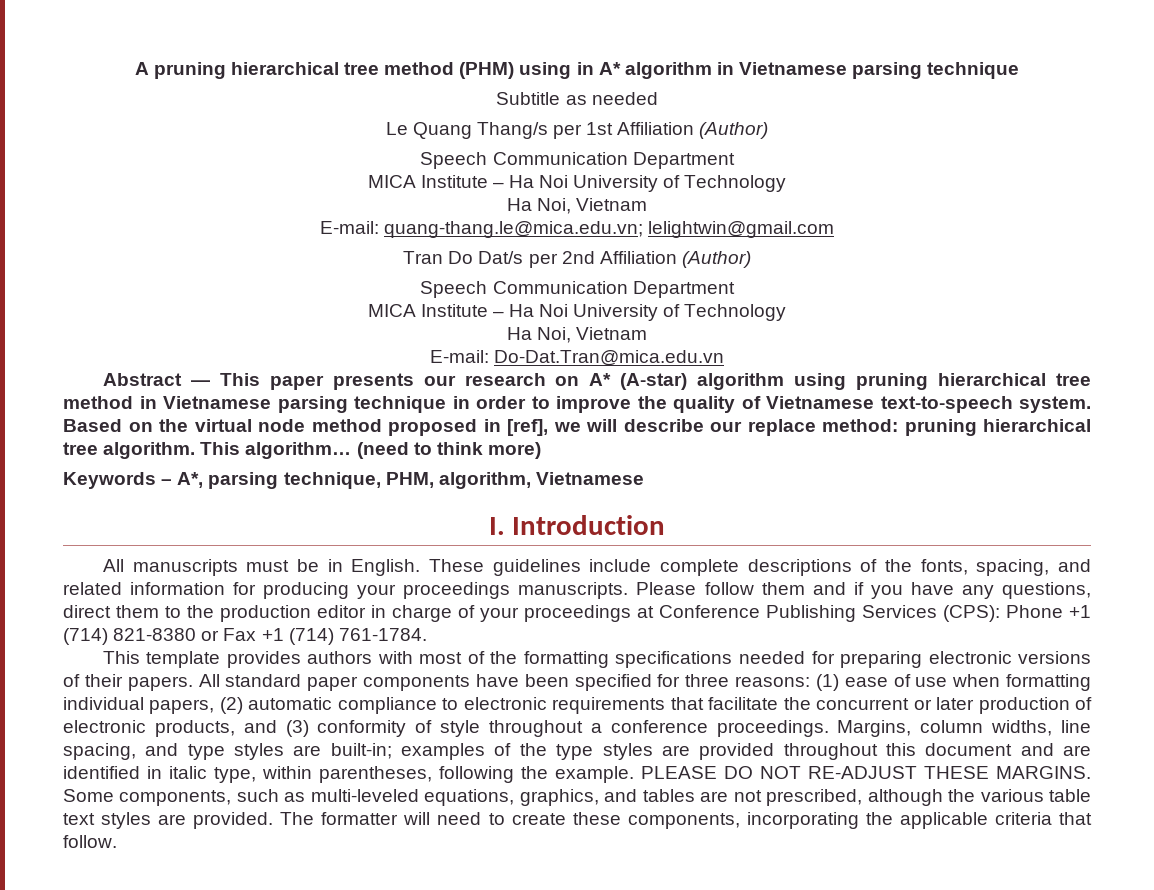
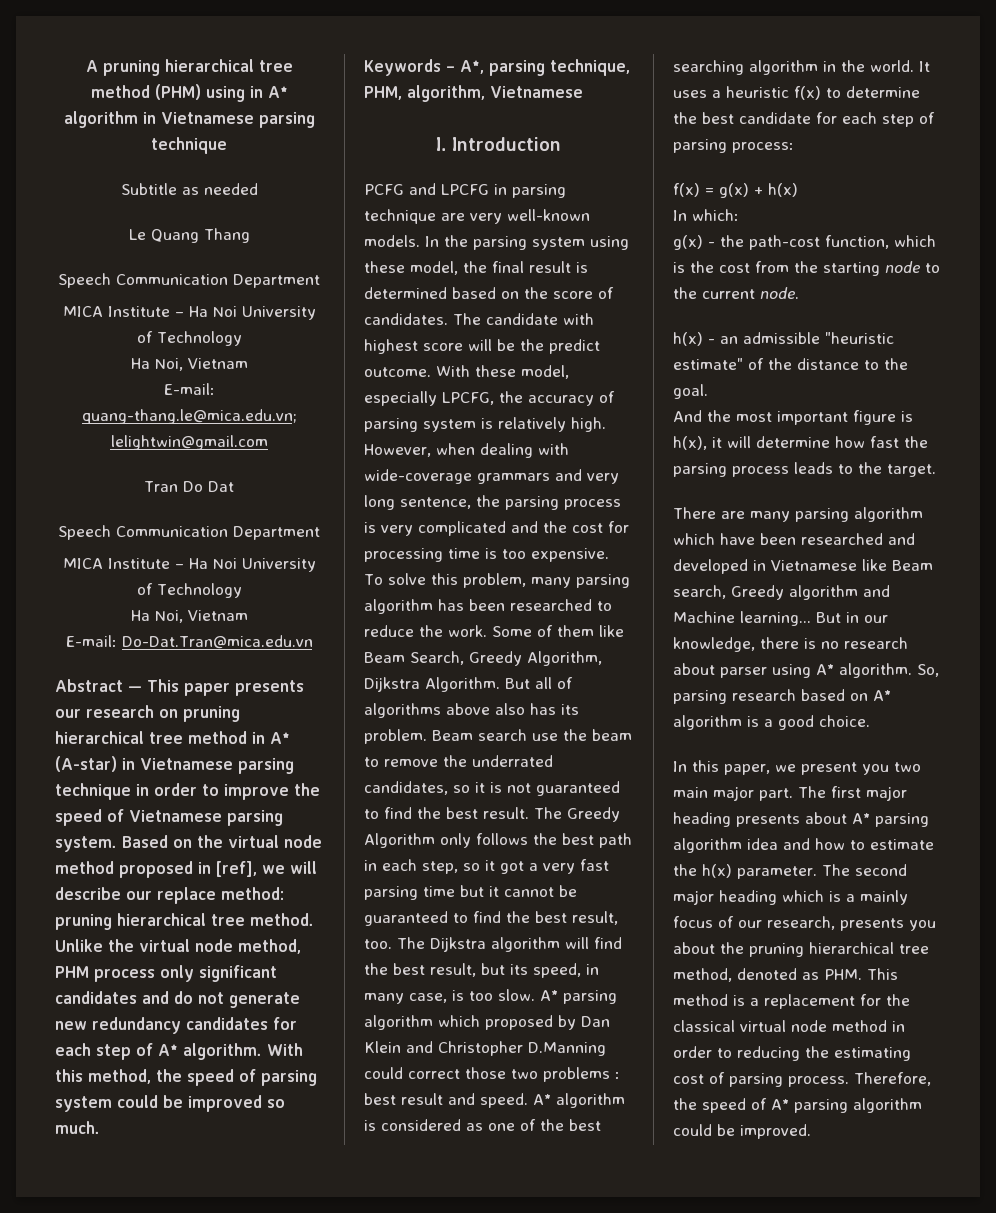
- Le Quang Thang/s per 1st Affiliation (Author)
+ Le Quang Thang
- Tran Do Dat/s per 2nd Affiliation (Author)
+ Tran Do Dat
- Abstract — This paper presents our research on A* (A-star) algorithm using pruning hierarchical tree method in Vietnamese parsing technique in order to improve the quality of Vietnamese text-to-speech system.
+ Abstract — This paper presents our research on pruning hierarchical tree method in A* (A-star) in Vietnamese parsing technique in order to improve the speed of Vietnamese parsing system.
- Based on the virtual node method proposed in [ref], we will describe our replace method: pruning hierarchical tree algorithm. This algorithm… (need to think more)
+ Based on the virtual node method proposed in [ref], we will describe our replace method: pruning hierarchical tree method. Unlike the virtual node method, PHM process only significant candidates and do not generate new redundancy candidates for each step of A* algorithm. With this method, the speed of parsing system could be improved so much.
- All manuscripts must be in English. These guidelines include complete descriptions of the fonts, spacing, and related information for producing your proceedings manuscripts. Please follow them and if you have any questions, direct them to the production editor in charge of your proceedings at Conference Publishing Services (CPS): Phone +1 (714) 821-8380 or Fax +1 (714) 761-1784.
- This template provides authors with most of the formatting specifications needed for preparing electronic versions of their papers. All standard paper components have been specified for three reasons: (1) ease of use when formatting individual papers, (2) automatic compliance to electronic requirements that facilitate the concurrent or later production of electronic products, and (3) conformity of style throughout a conference proceedings. Margins, column widths, line spacing, and type styles are built-in; examples of the type styles are provided throughout this document and are identified in italic type, within parentheses, following the example. PLEASE DO NOT RE-ADJUST THESE MARGINS. Some components, such as multi-leveled equations, graphics, and tables are not prescribed, although the various table text styles are provided. The formatter will need to create these components, incorporating the applicable criteria that follow.
+ PCFG and LPCFG in parsing technique are very well-known models. In the parsing system using these model, the final result is determined based on the score of candidates. The candidate with highest score will be the predict outcome. With these model, especially LPCFG, the accuracy of parsing system is relatively high. However, when dealing with wide-coverage grammars and very long sentence, the parsing process is very complicated and the cost for processing time is too expensive. To solve this problem, many parsing algorithm has been researched to reduce the work. Some of them like Beam Search, Greedy Algorithm, Dijkstra Algorithm. But all of algorithms above also has its problem. Beam search use the beam to remove the underrated candidates, so it is not guaranteed to find the best result. The Greedy Algorithm only follows the best path in each step, so it got a very fast parsing time but it cannot be guaranteed to find the best result, too. The Dijkstra algorithm will find the best result, but its speed, in many case, is too slow. A* parsing algorithm which proposed by Dan Klein and Christopher D.Manning could correct those two problems : best result and speed. A* algorithm is considered as one of the best searching algorithm in the world. It uses a heuristic f(x) to determine the best candidate for each step of parsing process:
+ f(x) = g(x) + h(x)
+ In which:
+ g(x) - the path-cost function, which is the cost from the starting node to the current node.
+ h(x) - an admissible "heuristic estimate" of the distance to the goal.
+ And the most important figure is h(x), it will determine how fast the parsing process leads to the target.
+ There are many parsing algorithm which have been researched and developed in Vietnamese like Beam search, Greedy algorithm and Machine learning... But in our knowledge, there is no research about parser using A* algorithm. So, parsing research based on A* algorithm is a good choice.
+ In this paper, we present you two main major part. The first major heading presents about A* parsing algorithm idea and how to estimate the h(x) parameter. The second major heading which is a mainly focus of our research, presents you about the pruning hierarchical tree method, denoted as PHM. This method is a replacement for the classical virtual node method in order to reducing the estimating cost of parsing process. Therefore, the speed of A* parsing algorithm could be improved.

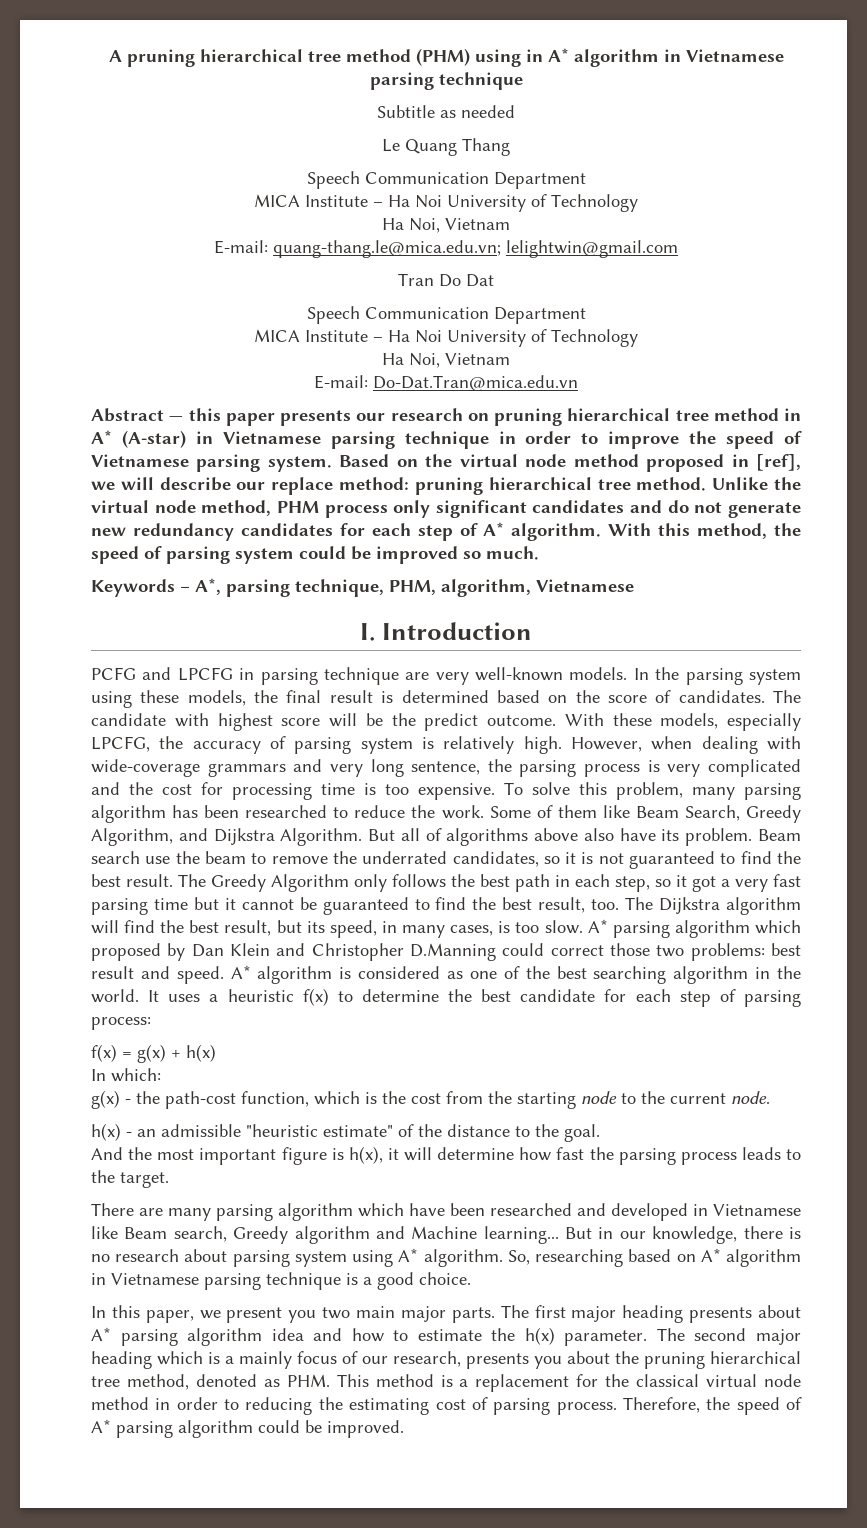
- Abstract — This paper presents our research on pruning hierarchical tree method in A* (A-star) in Vietnamese parsing technique in order to improve the speed of Vietnamese parsing system.
+ Abstract — this paper presents our research on pruning hierarchical tree method in A* (A-star) in Vietnamese parsing technique in order to improve the speed of Vietnamese parsing system.
- In the parsing system using these model, the final result is determined based on the score of candidates.
+ In the parsing system using these models, the final result is determined based on the score of candidates.
- With these model, especially LPCFG, the accuracy of parsing system is relatively high.
+ With these models, especially LPCFG, the accuracy of parsing system is relatively high.
- Some of them like Beam Search, Greedy Algorithm, Dijkstra Algorithm.
+ Some of them like Beam Search, Greedy Algorithm, and Dijkstra Algorithm.
- But all of algorithms above also has its problem.
+ But all of algorithms above also have its problem.
- The Dijkstra algorithm will find the best result, but its speed, in many case, is too slow.
+ The Dijkstra algorithm will find the best result, but its speed, in many cases, is too slow.
- A* parsing algorithm which proposed by Dan Klein and Christopher D.Manning could correct those two problems : best result and speed.
+ A* parsing algorithm which proposed by Dan Klein and Christopher D.Manning could correct those two problems: best result and speed.
- But in our knowledge, there is no research about parser using A* algorithm.
+ But in our knowledge, there is no research about parsing system using A* algorithm.
- So, parsing research based on A* algorithm is a good choice.
+ So, researching based on A* algorithm in Vietnamese parsing technique is a good choice.
- In this paper, we present you two main major part.
+ In this paper, we present you two main major parts.

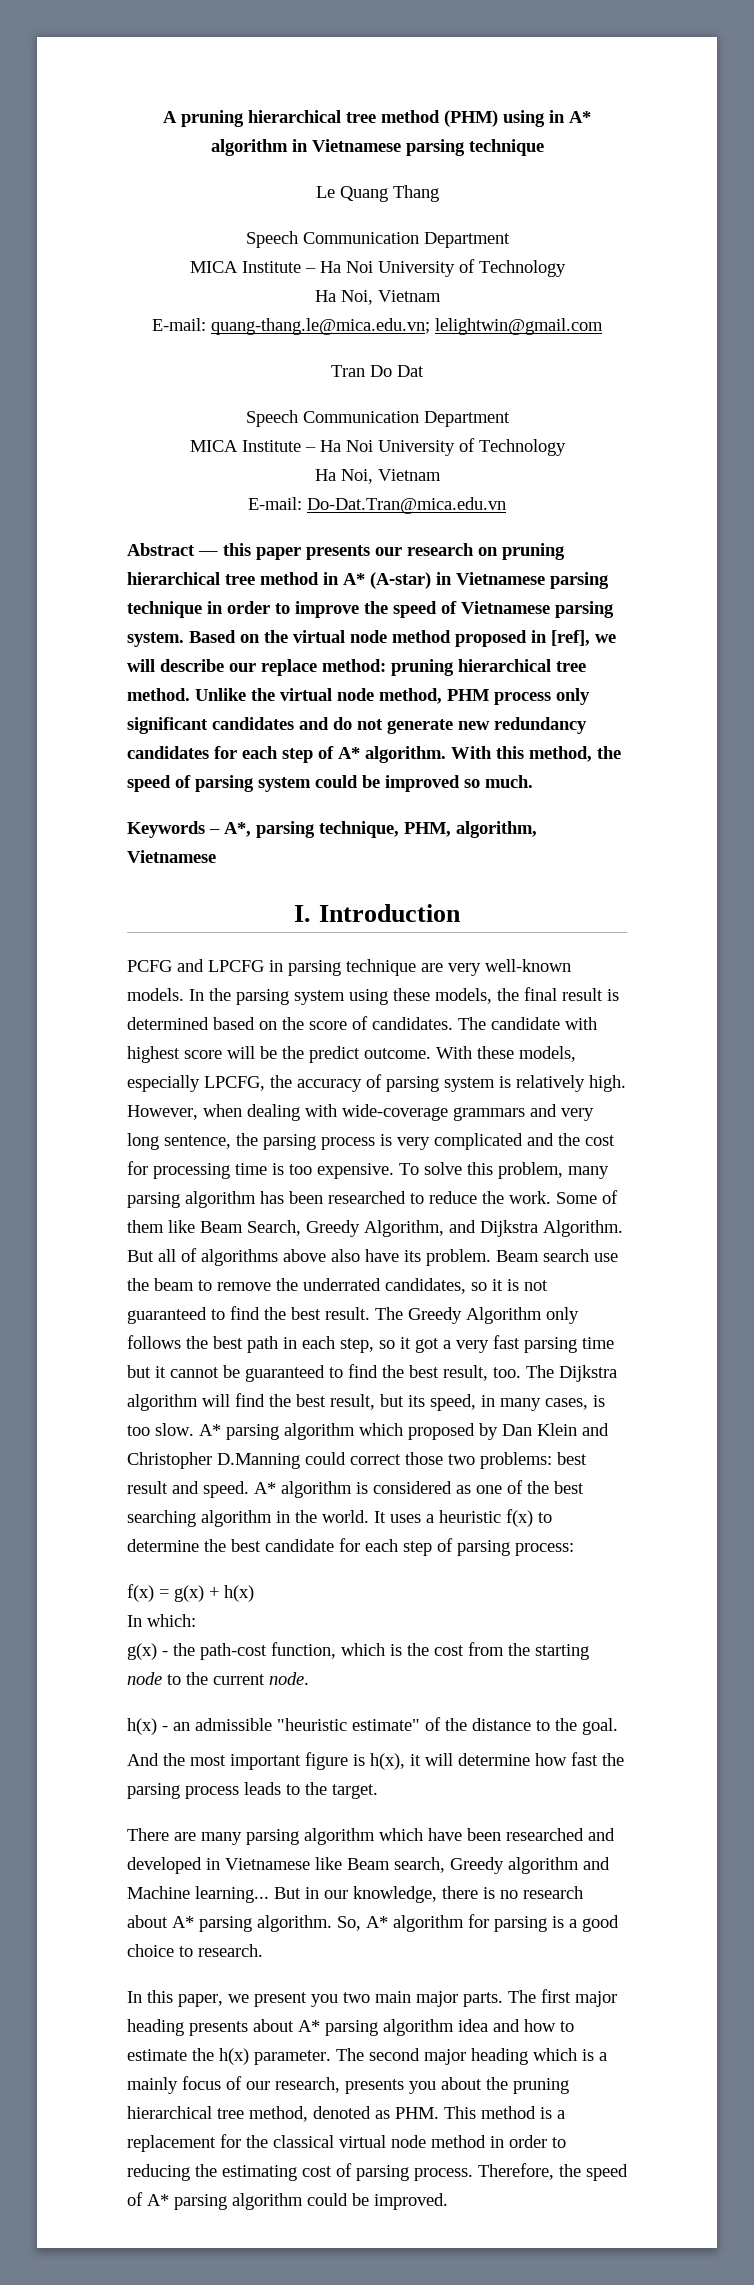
- Subtitle as needed
- But in our knowledge, there is no research about parsing system using A* algorithm. So, researching based on A* algorithm in Vietnamese parsing technique is a good choice.
+ But in our knowledge, there is no research about A* parsing algorithm. So, A* algorithm for parsing is a good choice to research.

